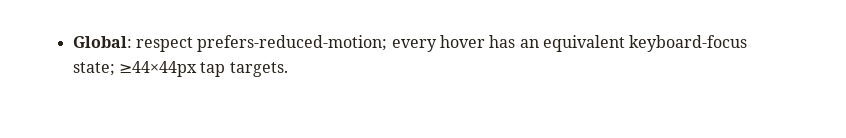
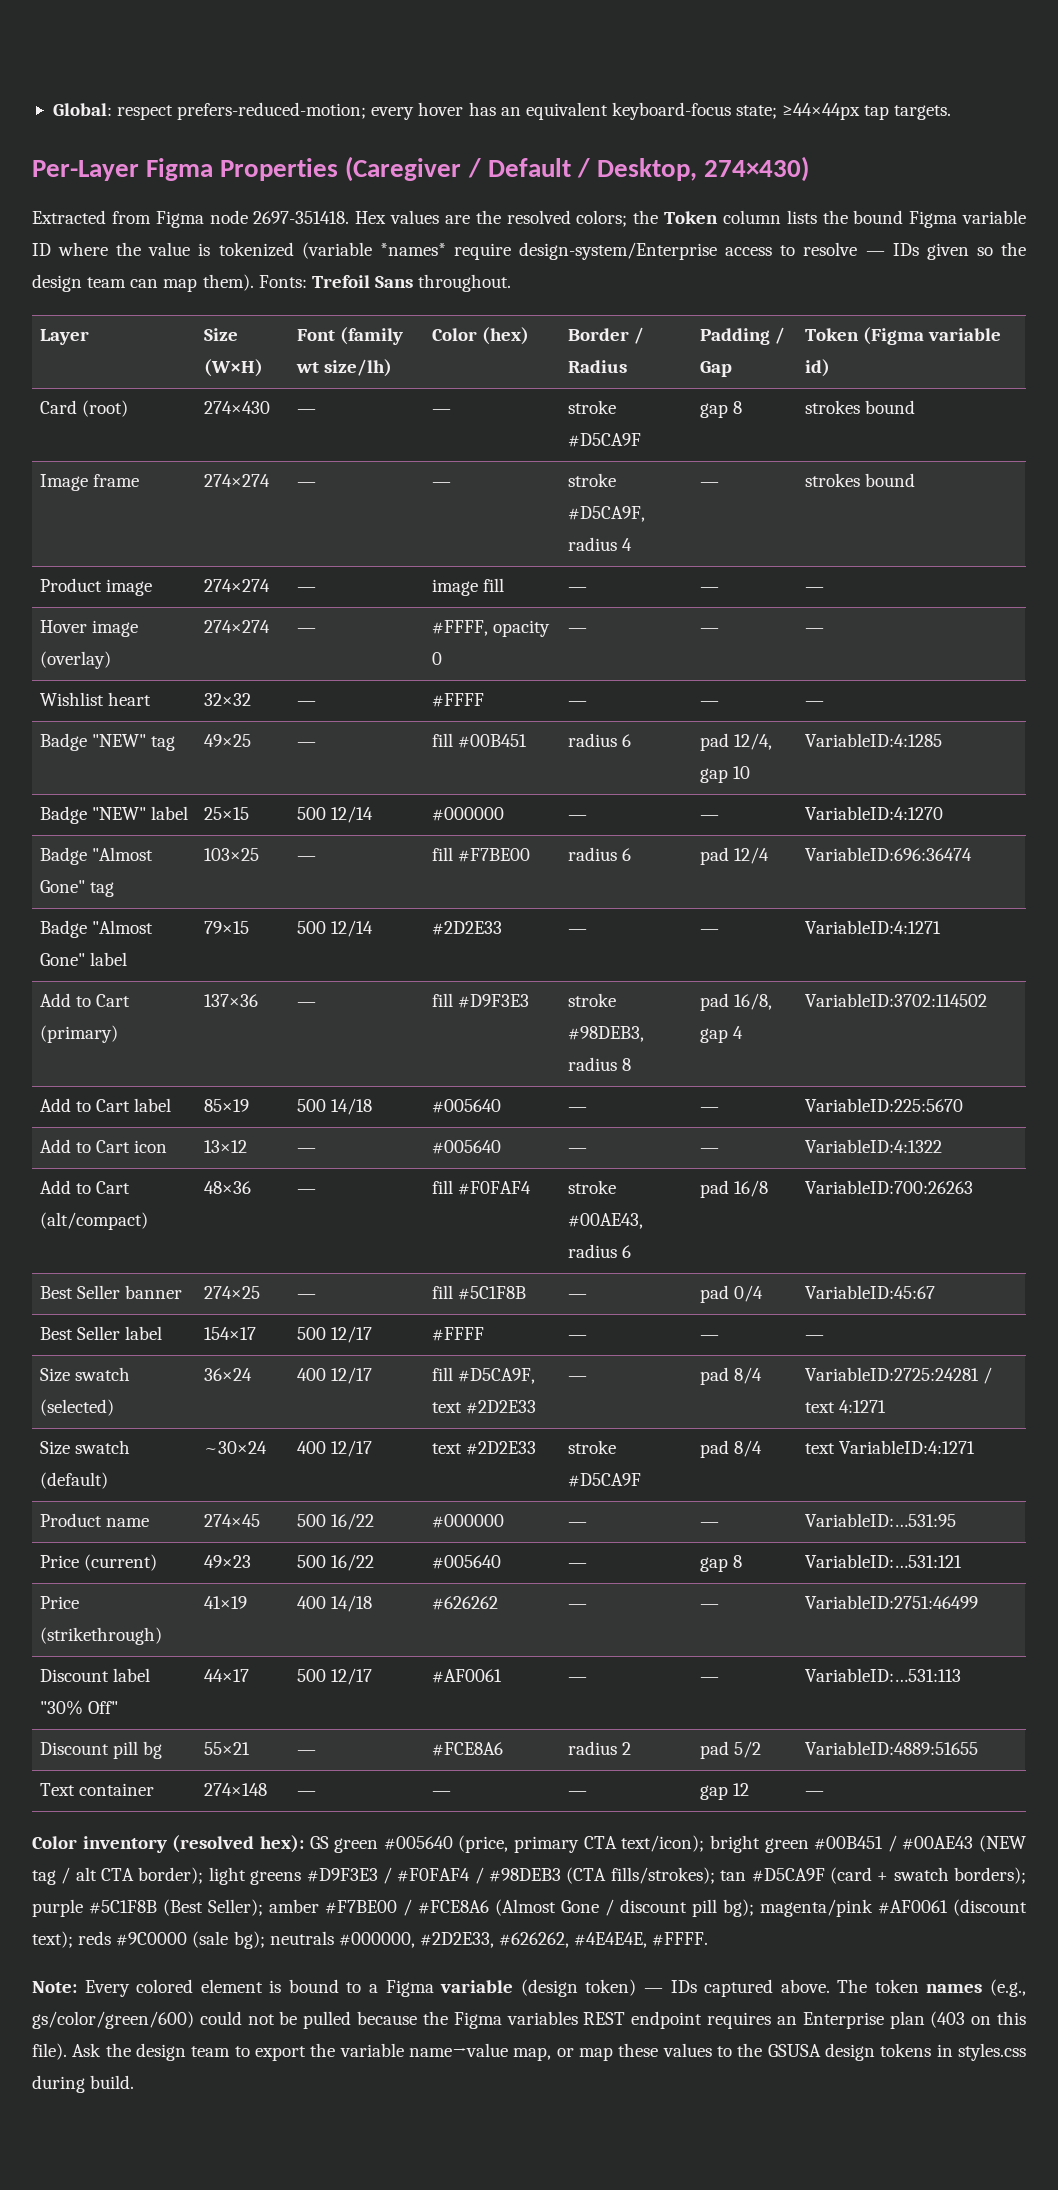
+ Per-Layer Figma Properties (Caregiver / Default / Desktop, 274×430)
+ Extracted from Figma node 2697-351418. Hex values are the resolved colors; the Token column lists the bound Figma variable ID where the value is tokenized (variable *names* require design-system/Enterprise access to resolve — IDs given so the design team can map them). Fonts: Trefoil Sans throughout.
+ Layer | Size (W×H) | Font (family wt size/lh) | Color (hex) | Border / Radius | Padding / Gap | Token (Figma variable id)
+ Card (root) | 274×430 | — | — | stroke #D5CA9F | gap 8 | strokes bound
+ Image frame | 274×274 | — | — | stroke #D5CA9F, radius 4 | — | strokes bound
+ Product image | 274×274 | — | image fill | — | — | —
+ Hover image (overlay) | 274×274 | — | #FFFF, opacity 0 | — | — | —
+ Wishlist heart | 32×32 | — | #FFFF | — | — | —
+ Badge "NEW" tag | 49×25 | — | fill #00B451 | radius 6 | pad 12/4, gap 10 | VariableID:4:1285
+ Badge "NEW" label | 25×15 | 500 12/14 | #000000 | — | — | VariableID:4:1270
+ Badge "Almost Gone" tag | 103×25 | — | fill #F7BE00 | radius 6 | pad 12/4 | VariableID:696:36474
+ Badge "Almost Gone" label | 79×15 | 500 12/14 | #2D2E33 | — | — | VariableID:4:1271
+ Add to Cart (primary) | 137×36 | — | fill #D9F3E3 | stroke #98DEB3, radius 8 | pad 16/8, gap 4 | VariableID:3702:114502
+ Add to Cart label | 85×19 | 500 14/18 | #005640 | — | — | VariableID:225:5670
+ Add to Cart icon | 13×12 | — | #005640 | — | — | VariableID:4:1322
+ Add to Cart (alt/compact) | 48×36 | — | fill #F0FAF4 | stroke #00AE43, radius 6 | pad 16/8 | VariableID:700:26263
+ Best Seller banner | 274×25 | — | fill #5C1F8B | — | pad 0/4 | VariableID:45:67
+ Best Seller label | 154×17 | 500 12/17 | #FFFF | — | — | —
+ Size swatch (selected) | 36×24 | 400 12/17 | fill #D5CA9F, text #2D2E33 | — | pad 8/4 | VariableID:2725:24281 / text 4:1271
+ Size swatch (default) | ~30×24 | 400 12/17 | text #2D2E33 | stroke #D5CA9F | pad 8/4 | text VariableID:4:1271
+ Product name | 274×45 | 500 16/22 | #000000 | — | — | VariableID:…531:95
+ Price (current) | 49×23 | 500 16/22 | #005640 | — | gap 8 | VariableID:…531:121
+ Price (strikethrough) | 41×19 | 400 14/18 | #626262 | — | — | VariableID:2751:46499
+ Discount label "30% Off" | 44×17 | 500 12/17 | #AF0061 | — | — | VariableID:…531:113
+ Discount pill bg | 55×21 | — | #FCE8A6 | radius 2 | pad 5/2 | VariableID:4889:51655
+ Text container | 274×148 | — | — | — | gap 12 | —
+ Color inventory (resolved hex): GS green #005640 (price, primary CTA text/icon); bright green #00B451 / #00AE43 (NEW tag / alt CTA border); light greens #D9F3E3 / #F0FAF4 / #98DEB3 (CTA fills/strokes); tan #D5CA9F (card + swatch borders); purple #5C1F8B (Best Seller); amber #F7BE00 / #FCE8A6 (Almost Gone / discount pill bg); magenta/pink #AF0061 (discount text); reds #9C0000 (sale bg); neutrals #000000, #2D2E33, #626262, #4E4E4E, #FFFF.
+ Note: Every colored element is bound to a Figma variable (design token) — IDs captured above. The token names (e.g., gs/color/green/600) could not be pulled because the Figma variables REST endpoint requires an Enterprise plan (403 on this file). Ask the design team to export the variable name→value map, or map these values to the GSUSA design tokens in styles.css during build.

